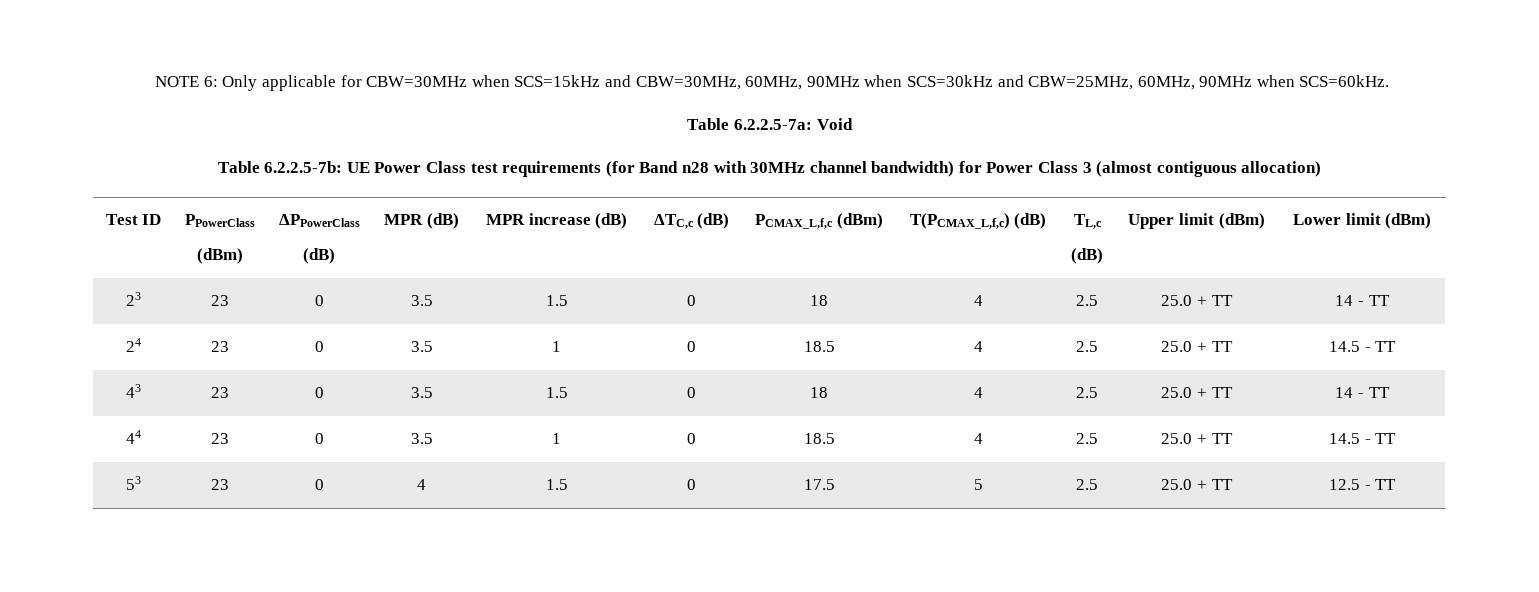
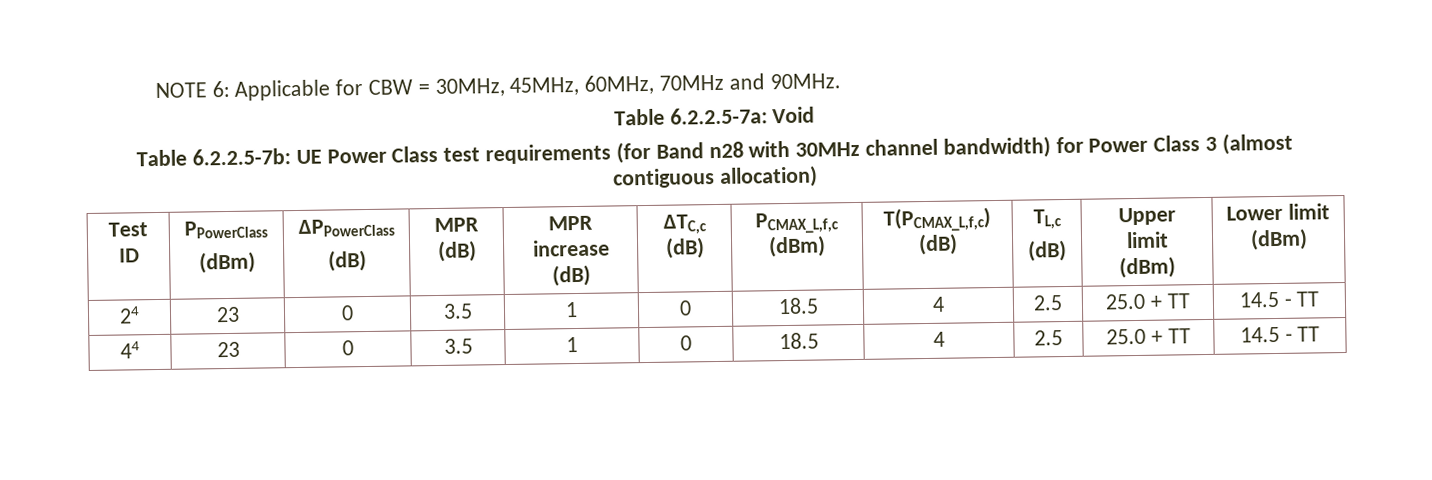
- NOTE 6: Only applicable for CBW=30MHz when SCS=15kHz and CBW=30MHz, 60MHz, 90MHz when SCS=30kHz and CBW=25MHz, 60MHz, 90MHz when SCS=60kHz.
+ NOTE 6: Applicable for CBW = 30MHz, 45MHz, 60MHz, 70MHz and 90MHz.
- 23 | 23 | 0 | 3.5 | 1.5 | 0 | 18 | 4 | 2.5 | 25.0 + TT | 14 - TT
- 43 | 23 | 0 | 3.5 | 1.5 | 0 | 18 | 4 | 2.5 | 25.0 + TT | 14 - TT
- 53 | 23 | 0 | 4 | 1.5 | 0 | 17.5 | 5 | 2.5 | 25.0 + TT | 12.5 - TT

